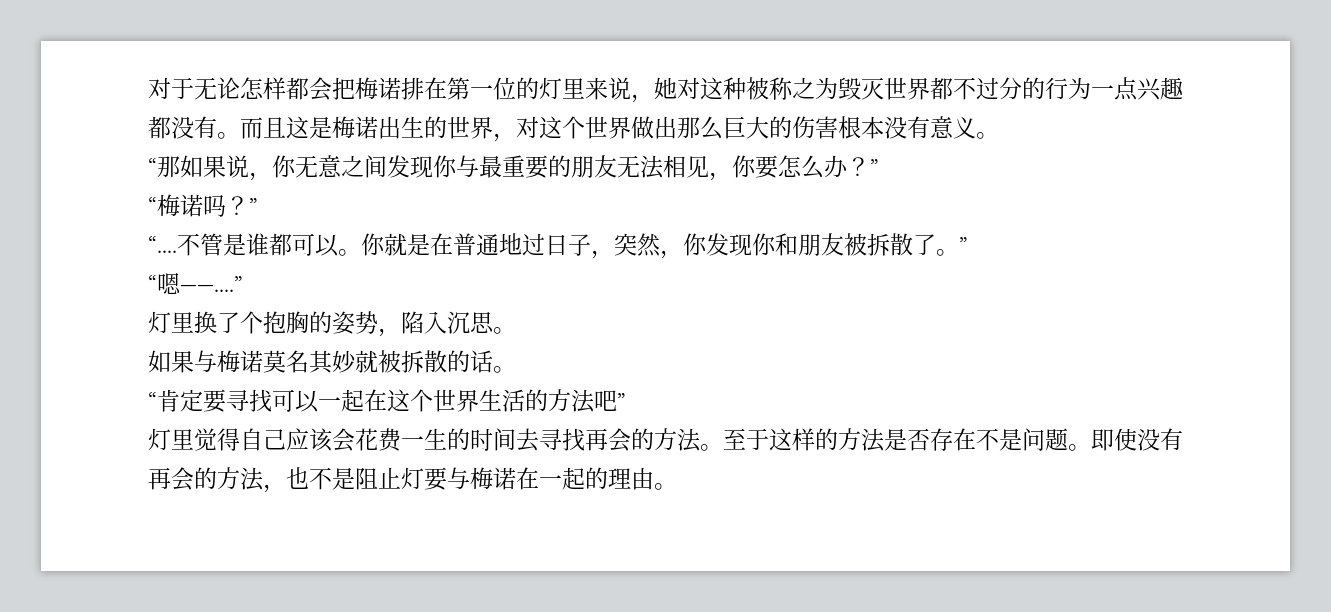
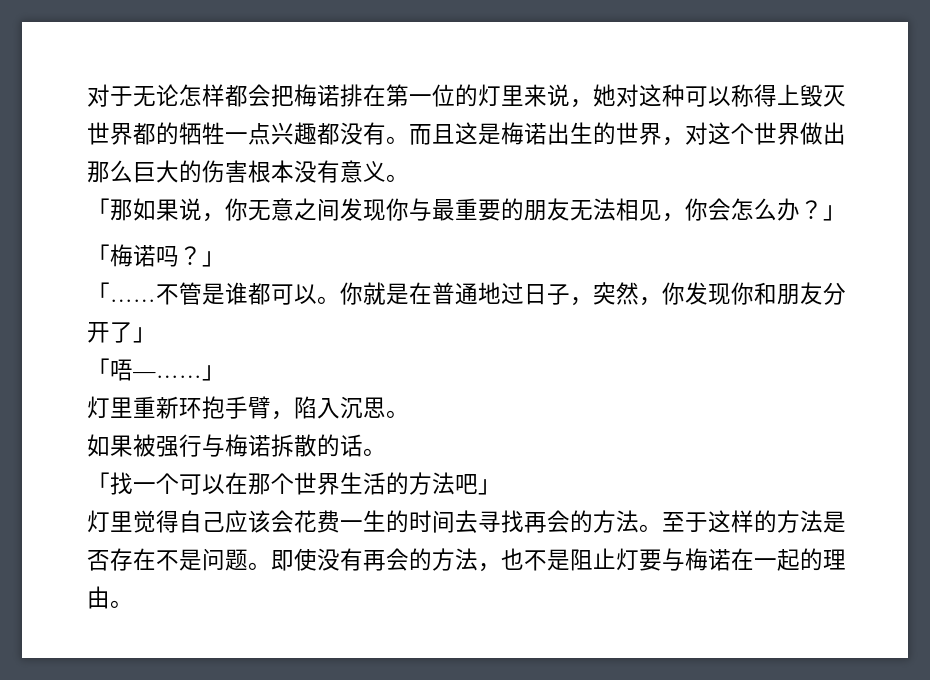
- 对于无论怎样都会把梅诺排在第一位的灯里来说，她对这种被称之为毁灭世界都不过分的行为一点兴趣都没有。
+ 对于无论怎样都会把梅诺排在第一位的灯里来说，她对这种可以称得上毁灭世界都的牺牲一点兴趣都没有。
- “那如果说，你无意之间发现你与最重要的朋友无法相见，你要怎么办？”
- “梅诺吗？”
- “....
+ 「那如果说，你无意之间发现你与最重要的朋友无法相见，你会怎么办？」
+ 「梅诺吗？」
+ 「……
- 你就是在普通地过日子，突然，你发现你和朋友被拆散了。”
- “嗯——....”
- 灯里换了个抱胸的姿势，陷入沉思。
- 如果与梅诺莫名其妙就被拆散的话。
- “肯定要寻找可以一起在这个世界生活的方法吧”
+ 你就是在普通地过日子，突然，你发现你和朋友分开了」
+ 「唔—……」
+ 灯里重新环抱手臂，陷入沉思。
+ 如果被强行与梅诺拆散的话。
+ 「找一个可以在那个世界生活的方法吧」

